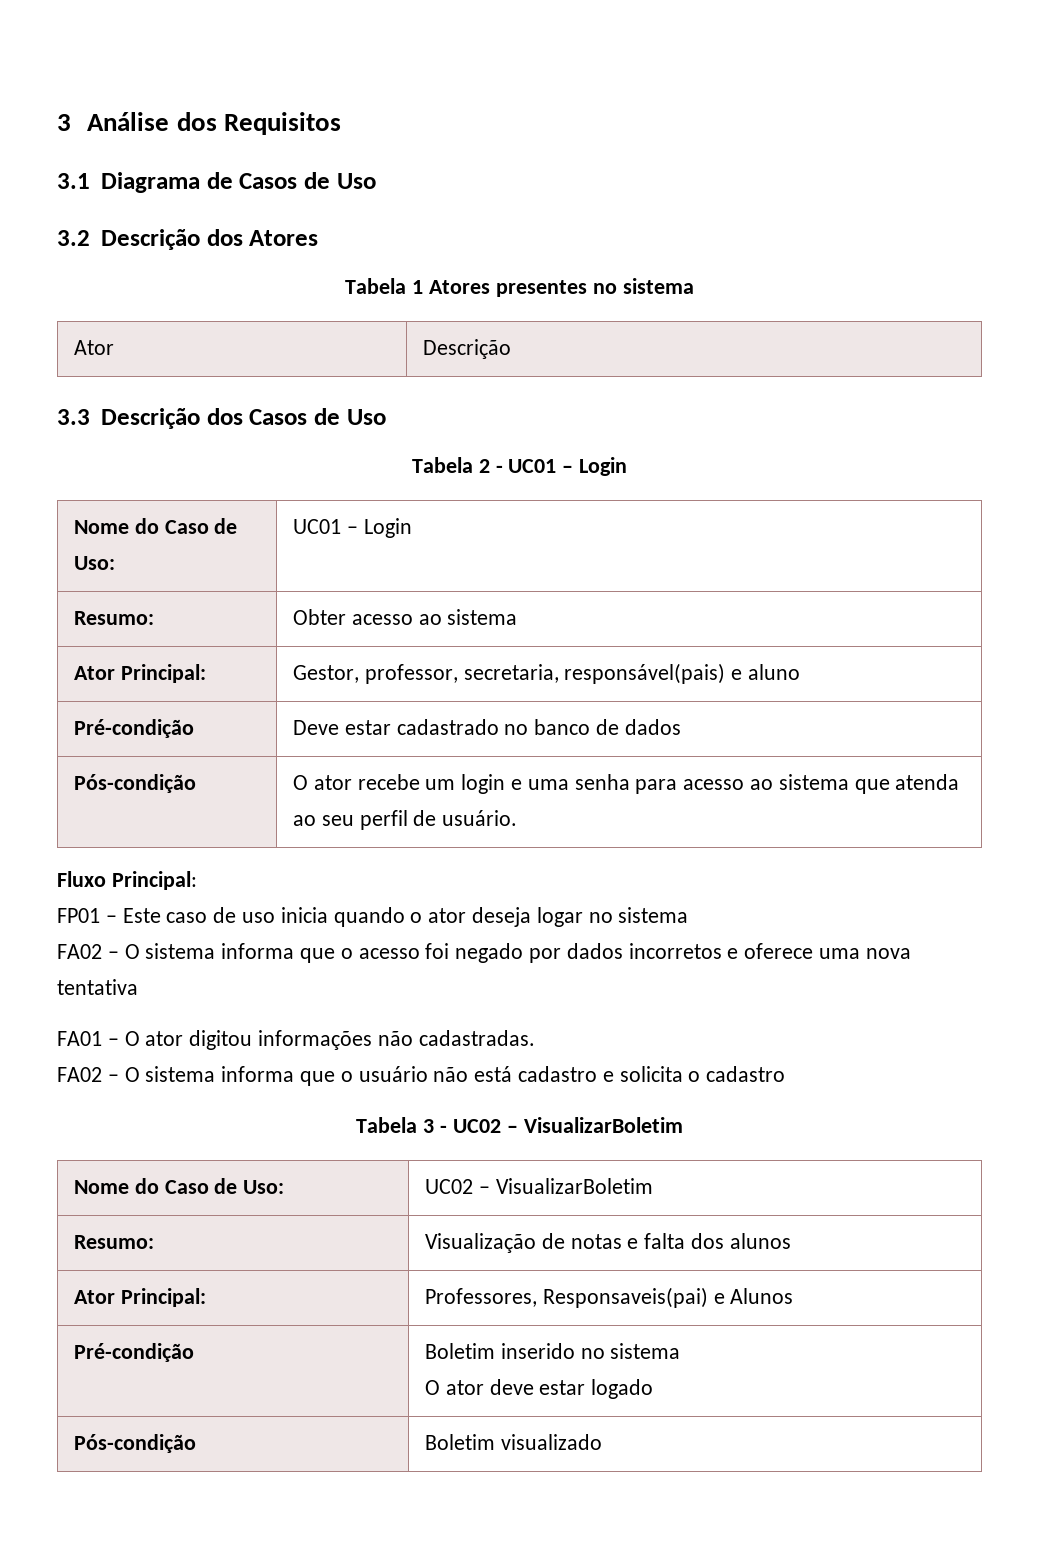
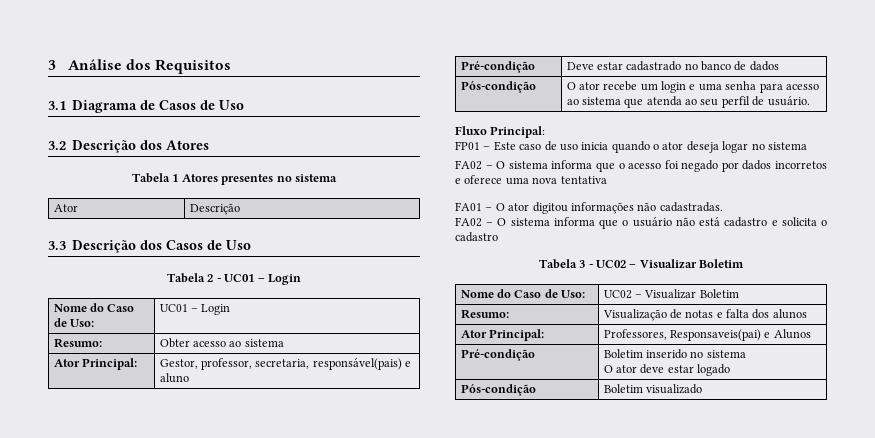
- Tabela 3 - UC02 – VisualizarBoletim
+ Tabela 3 - UC02 – Visualizar Boletim
- Nome do Caso de Uso: | UC02 – VisualizarBoletim
+ Nome do Caso de Uso: | UC02 – Visualizar Boletim

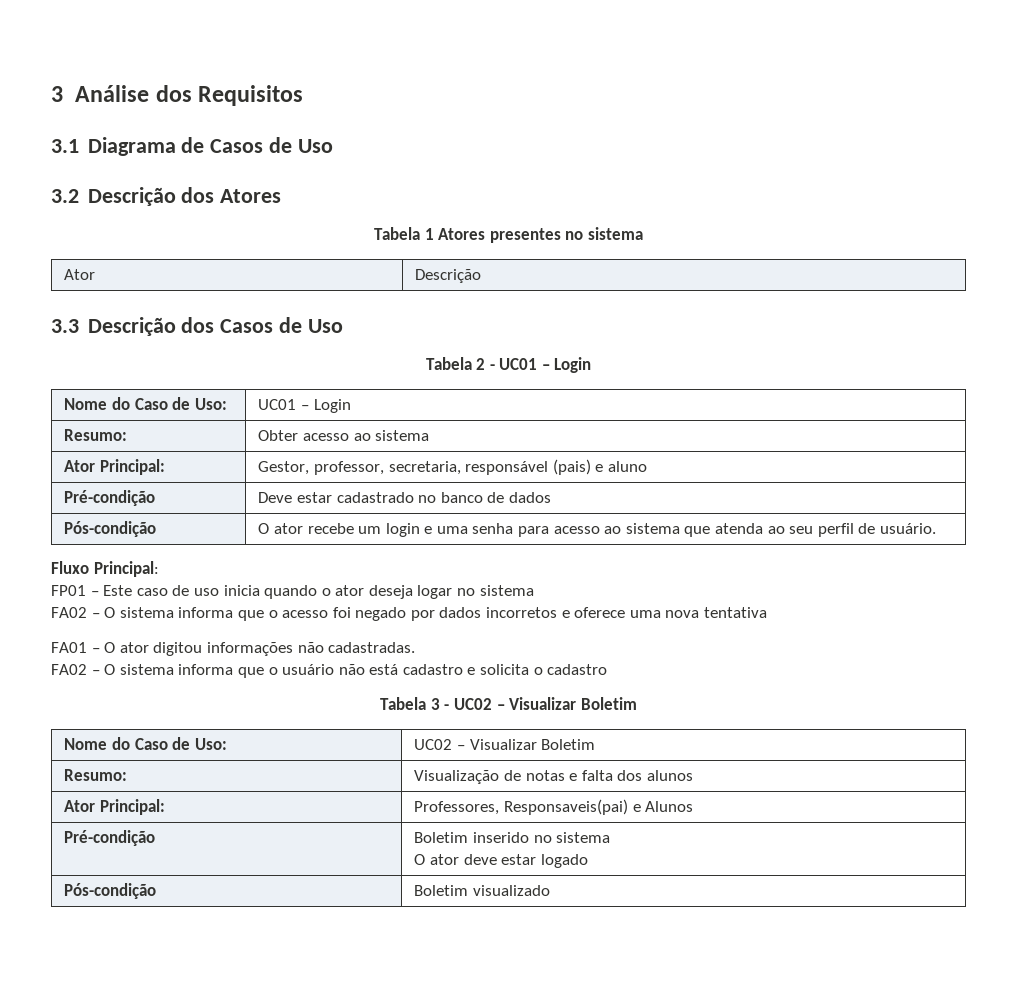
- Ator Principal: | Gestor, professor, secretaria, responsável(pais) e aluno
+ Ator Principal: | Gestor, professor, secretaria, responsável (pais) e aluno

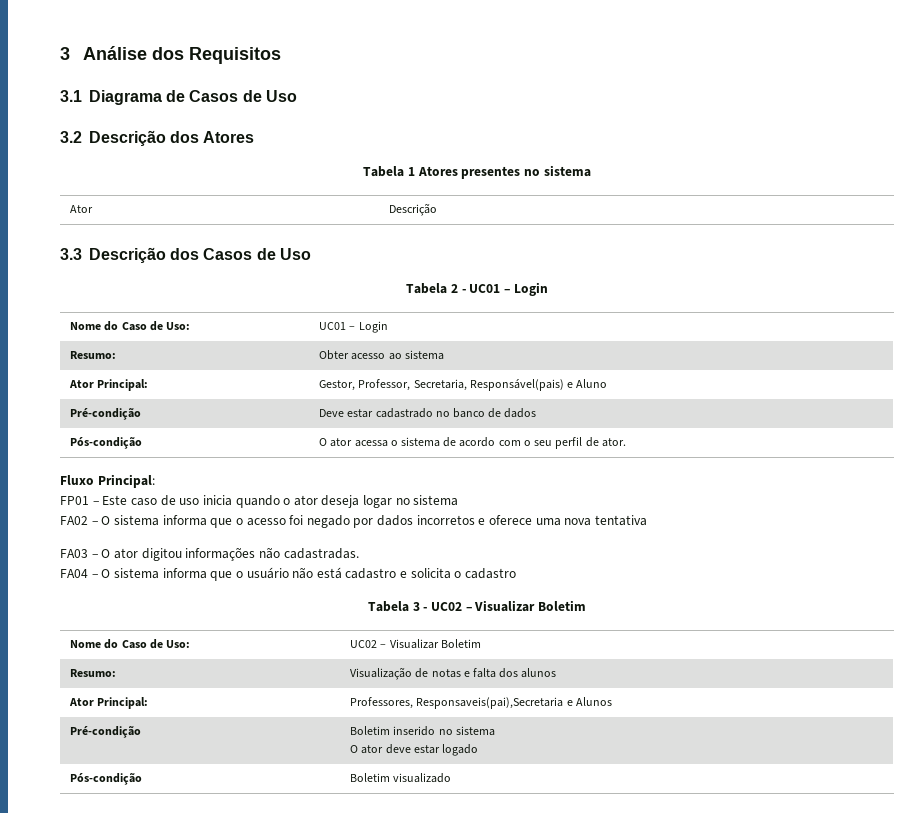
- Ator Principal: | Gestor, professor, secretaria, responsável (pais) e aluno
+ Ator Principal: | Gestor, Professor, Secretaria, Responsável(pais) e Aluno
- Pós-condição | O ator recebe um login e uma senha para acesso ao sistema que atenda ao seu perfil de usuário.
+ Pós-condição | O ator acessa o sistema de acordo com o seu perfil de ator.
- FA01 – O ator digitou informações não cadastradas.
+ FA03 – O ator digitou informações não cadastradas.
- FA02 – O sistema informa que o usuário não está cadastro e solicita o cadastro
+ FA04 – O sistema informa que o usuário não está cadastro e solicita o cadastro
- Ator Principal: | Professores, Responsaveis(pai) e Alunos
+ Ator Principal: | Professores, Responsaveis(pai),Secretaria e Alunos

